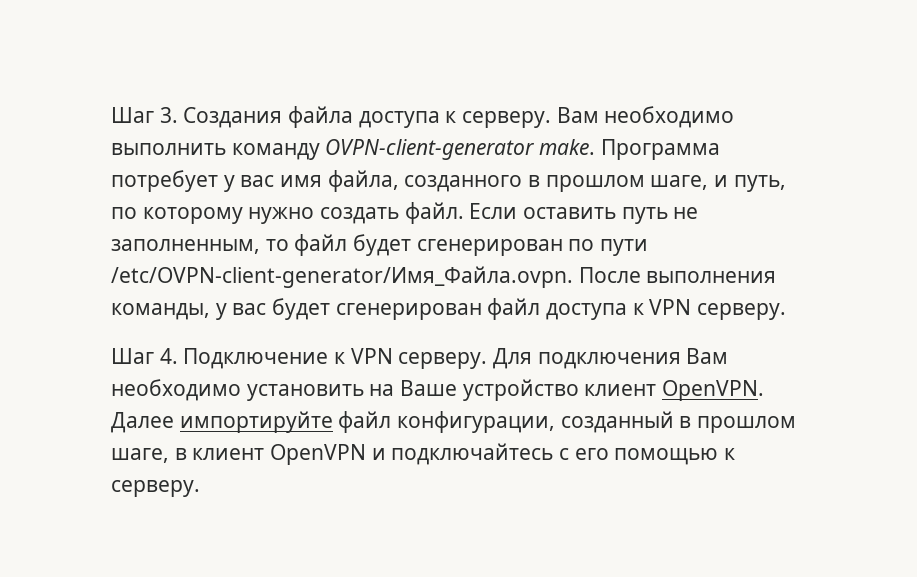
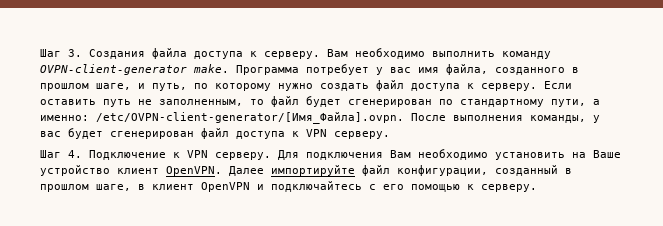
- Программа потребует у вас имя файла, созданного в прошлом шаге, и путь, по которому нужно создать файл.
+ Программа потребует у вас имя файла, созданного в прошлом шаге, и путь, по которому нужно создать файл доступа к серверу.
- Если оставить путь не заполненным, то файл будет сгенерирован по пути /etc/OVPN-client-generator/Имя_Файла.ovpn. После выполнения команды, у вас будет сгенерирован файл доступа к VPN серверу.
+ Если оставить путь не заполненным, то файл будет сгенерирован по стандартному пути, а именно: /etc/OVPN-client-generator/[Имя_Файла].ovpn. После выполнения команды, у вас будет сгенерирован файл доступа к VPN серверу.

